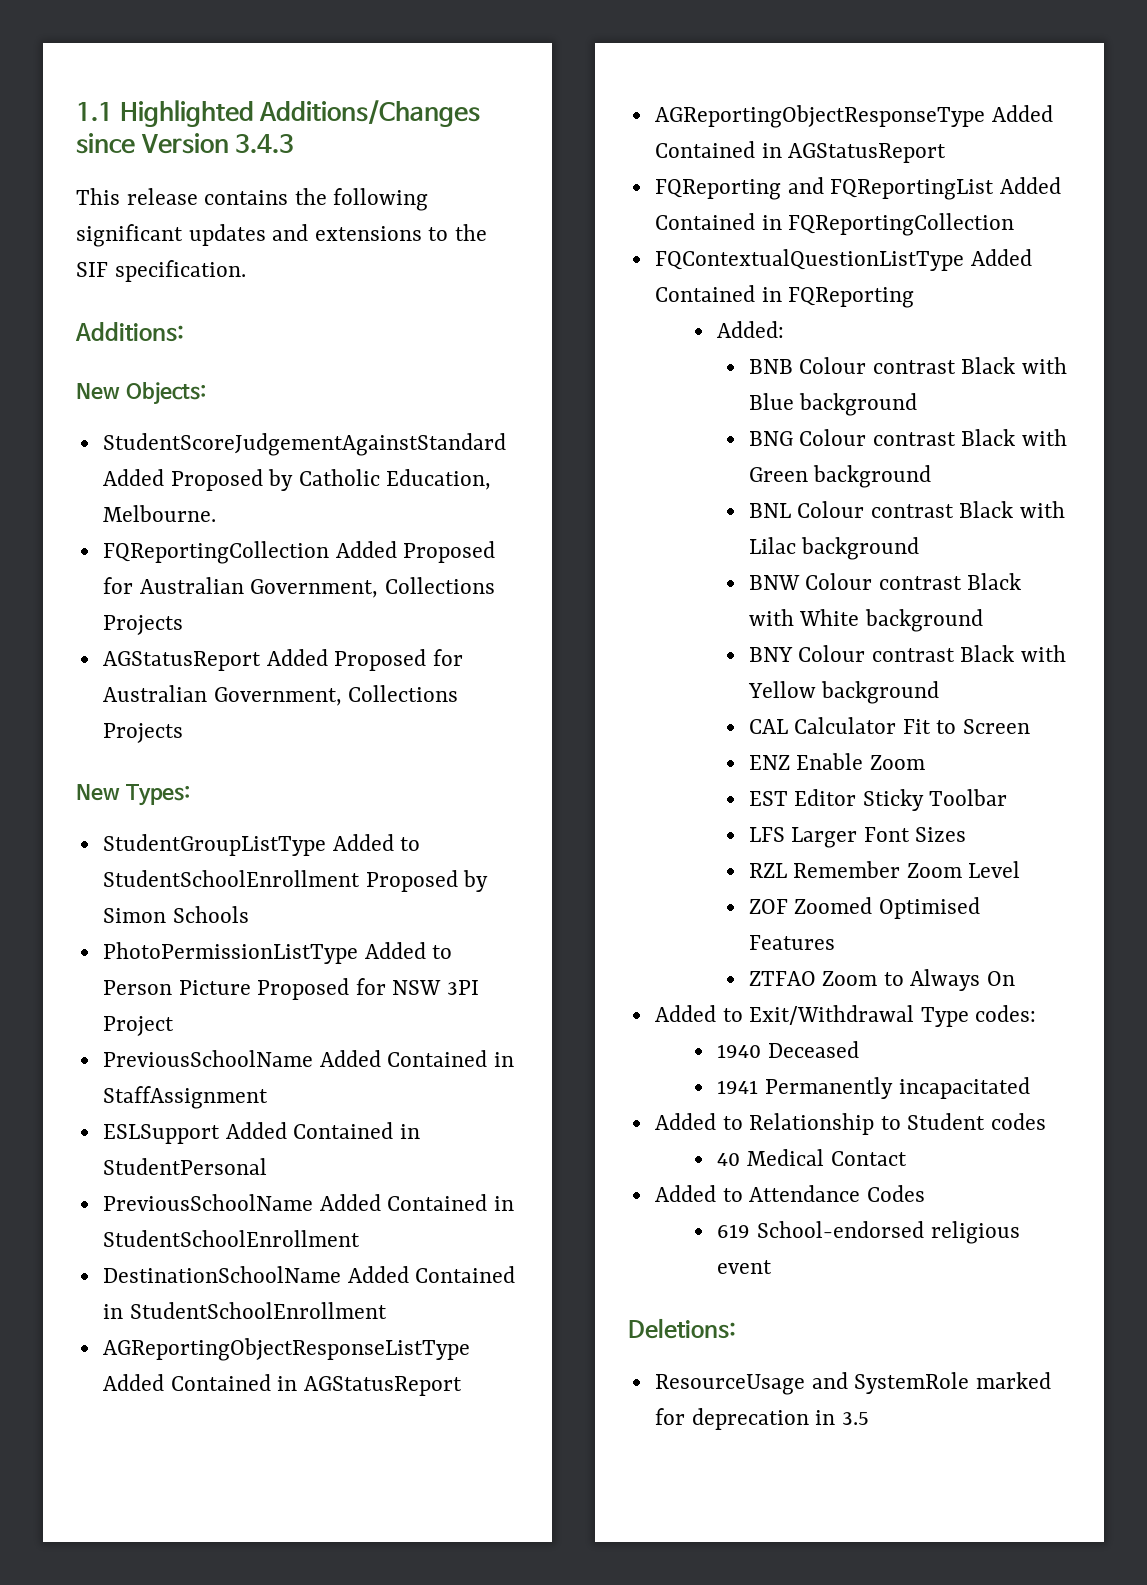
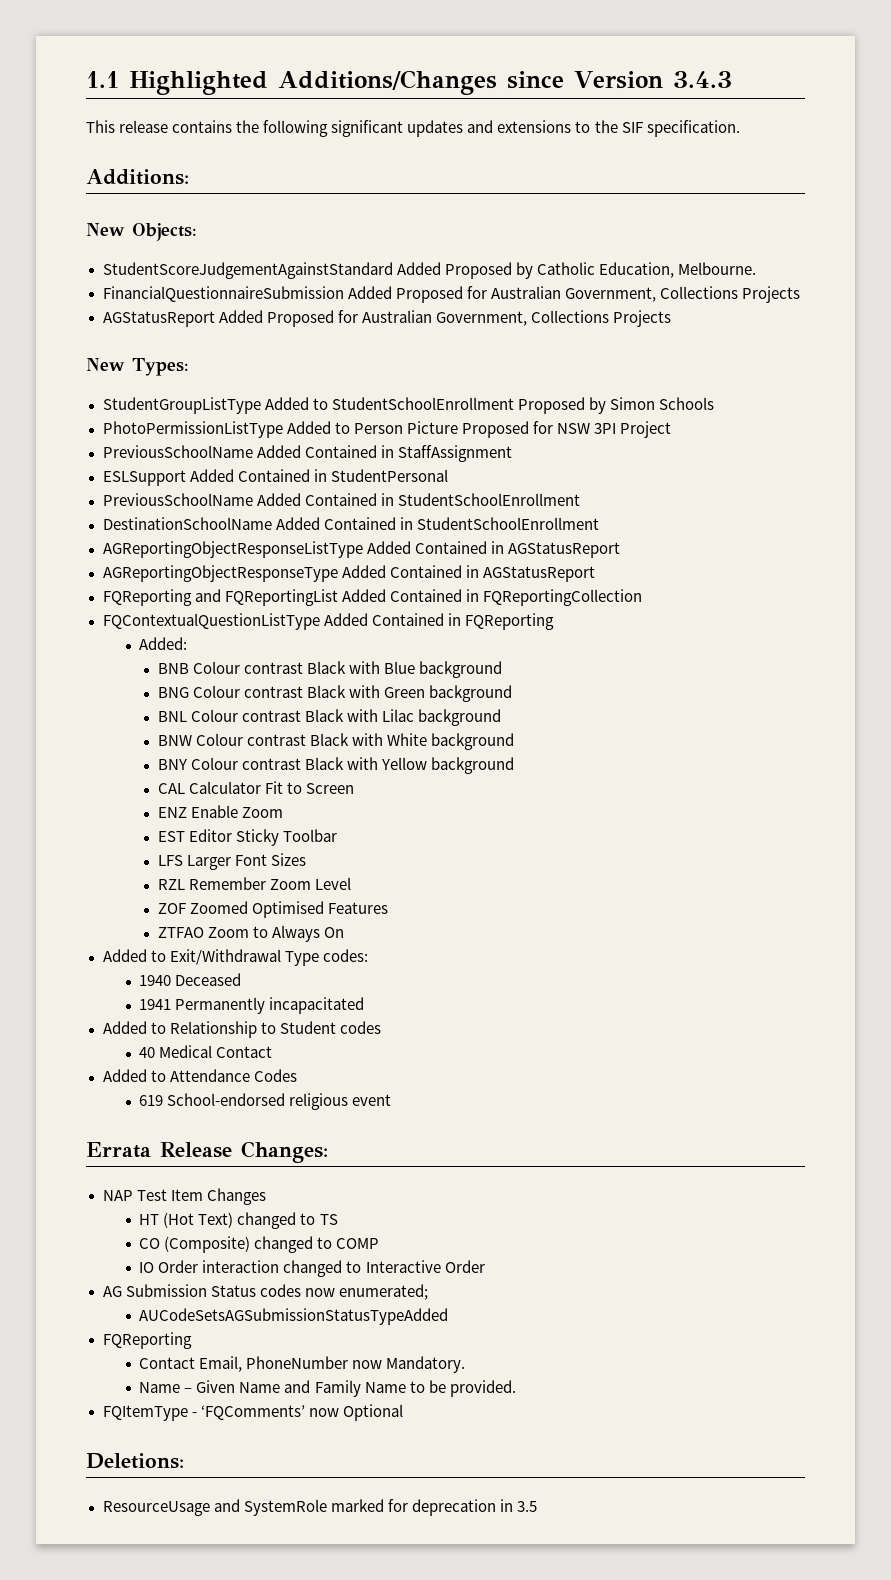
- FQReportingCollection Added Proposed for Australian Government, Collections Projects
+ FinancialQuestionnaireSubmission Added Proposed for Australian Government, Collections Projects
+ Errata Release Changes:
+ NAP Test Item Changes
+ HT (Hot Text) changed to TS
+ CO (Composite) changed to COMP
+ IO Order interaction changed to Interactive Order
+ AG Submission Status codes now enumerated;
+ AUCodeSetsAGSubmissionStatusTypeAdded
+ FQReporting
+ Contact Email, PhoneNumber now Mandatory.
+ Name – Given Name and Family Name to be provided.
+ FQItemType - ‘FQComments’ now Optional

